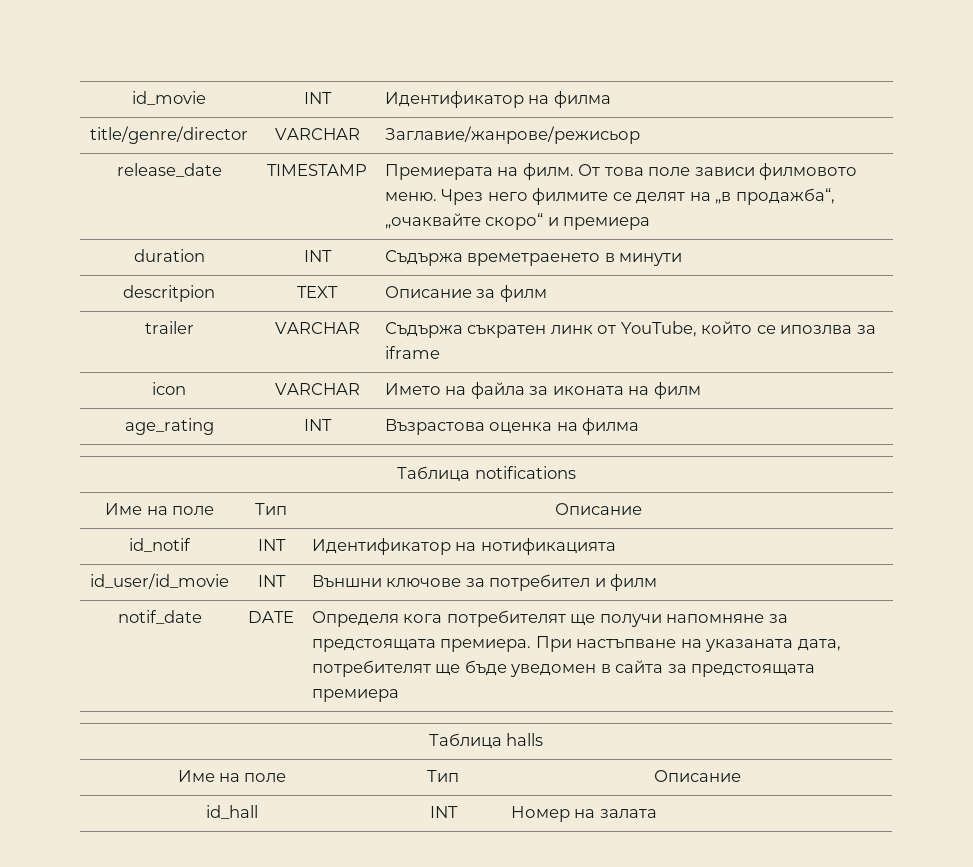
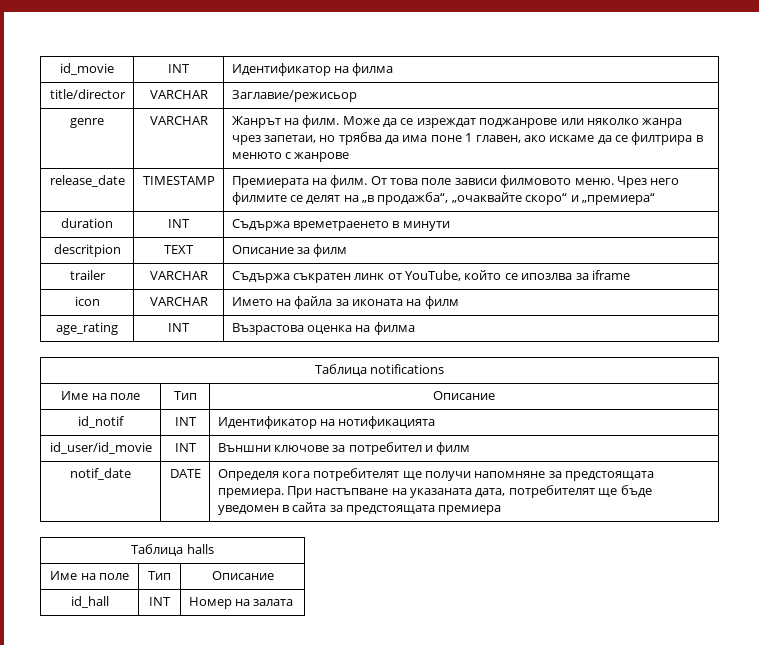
- title/genre/director | VARCHAR | Заглавие/жанрове/режисьор
+ title/director | VARCHAR | Заглавие/режисьор
+ genre | VARCHAR | Жанрът на филм. Може да се изреждат поджанрове или няколко жанра чрез запетаи, но трябва да има поне 1 главен, ако искаме да се филтрира в менюто с жанрове
- release_date | TIMESTAMP | Премиерата на филм. От това поле зависи филмовото меню. Чрез него филмите се делят на „в продажба“, „очаквайте скоро“ и премиера
+ release_date | TIMESTAMP | Премиерата на филм. От това поле зависи филмовото меню. Чрез него филмите се делят на „в продажба“, „очаквайте скоро“ и „премиера“

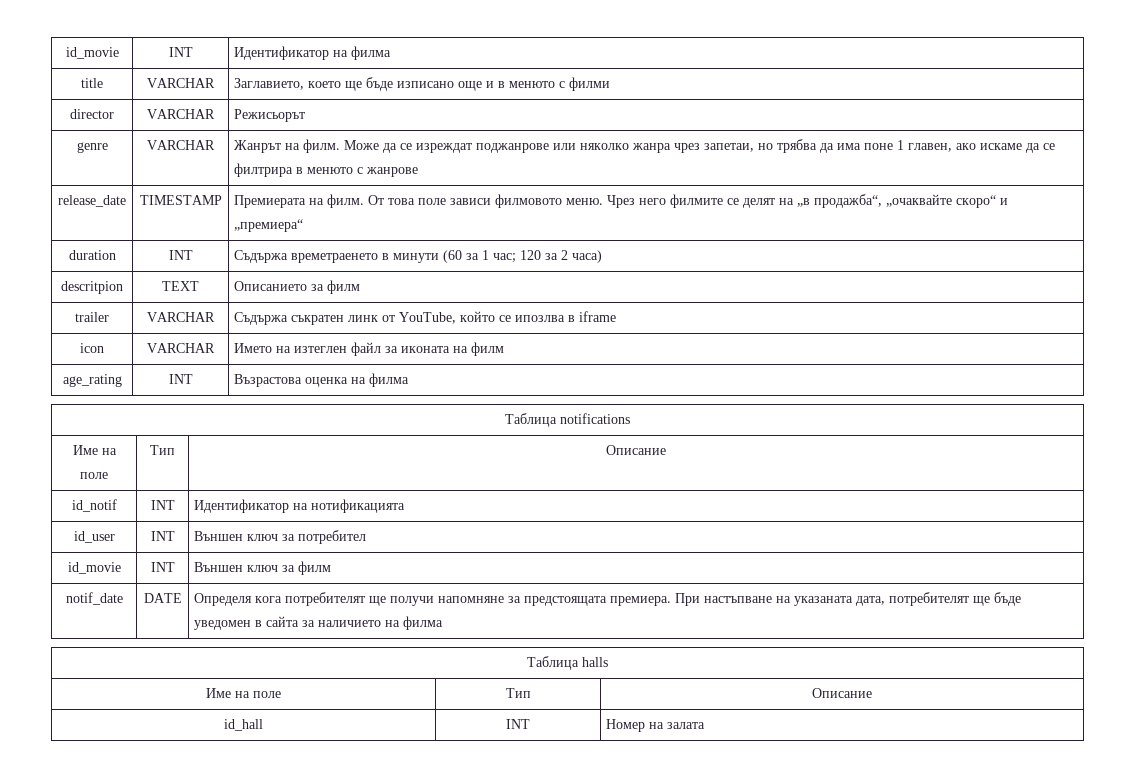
- title/director | VARCHAR | Заглавие/режисьор
+ title | VARCHAR | Заглавието, което ще бъде изписано още и в менюто с филми
+ director | VARCHAR | Режисьорът
- duration | INT | Съдържа времетраенето в минути
+ duration | INT | Съдържа времетраенето в минути (60 за 1 час; 120 за 2 часа)
- descritpion | TEXT | Описание за филм
+ descritpion | TEXT | Описанието за филм
- trailer | VARCHAR | Съдържа съкратен линк от YouTube, който се ипозлва за iframe
+ trailer | VARCHAR | Съдържа съкратен линк от YouTube, който се ипозлва в iframe
- icon | VARCHAR | Името на файла за иконата на филм
+ icon | VARCHAR | Името на изтеглен файл за иконата на филм
- id_user/id_movie | INT | Външни ключове за потребител и филм
+ id_user | INT | Външен ключ за потребител
+ id_movie | INT | Външен ключ за филм
- notif_date | DATE | Определя кога потребителят ще получи напомняне за предстоящата премиера. При настъпване на указаната дата, потребителят ще бъде уведомен в сайта за предстоящата премиера
+ notif_date | DATE | Определя кога потребителят ще получи напомняне за предстоящата премиера. При настъпване на указаната дата, потребителят ще бъде уведомен в сайта за наличието на филма

